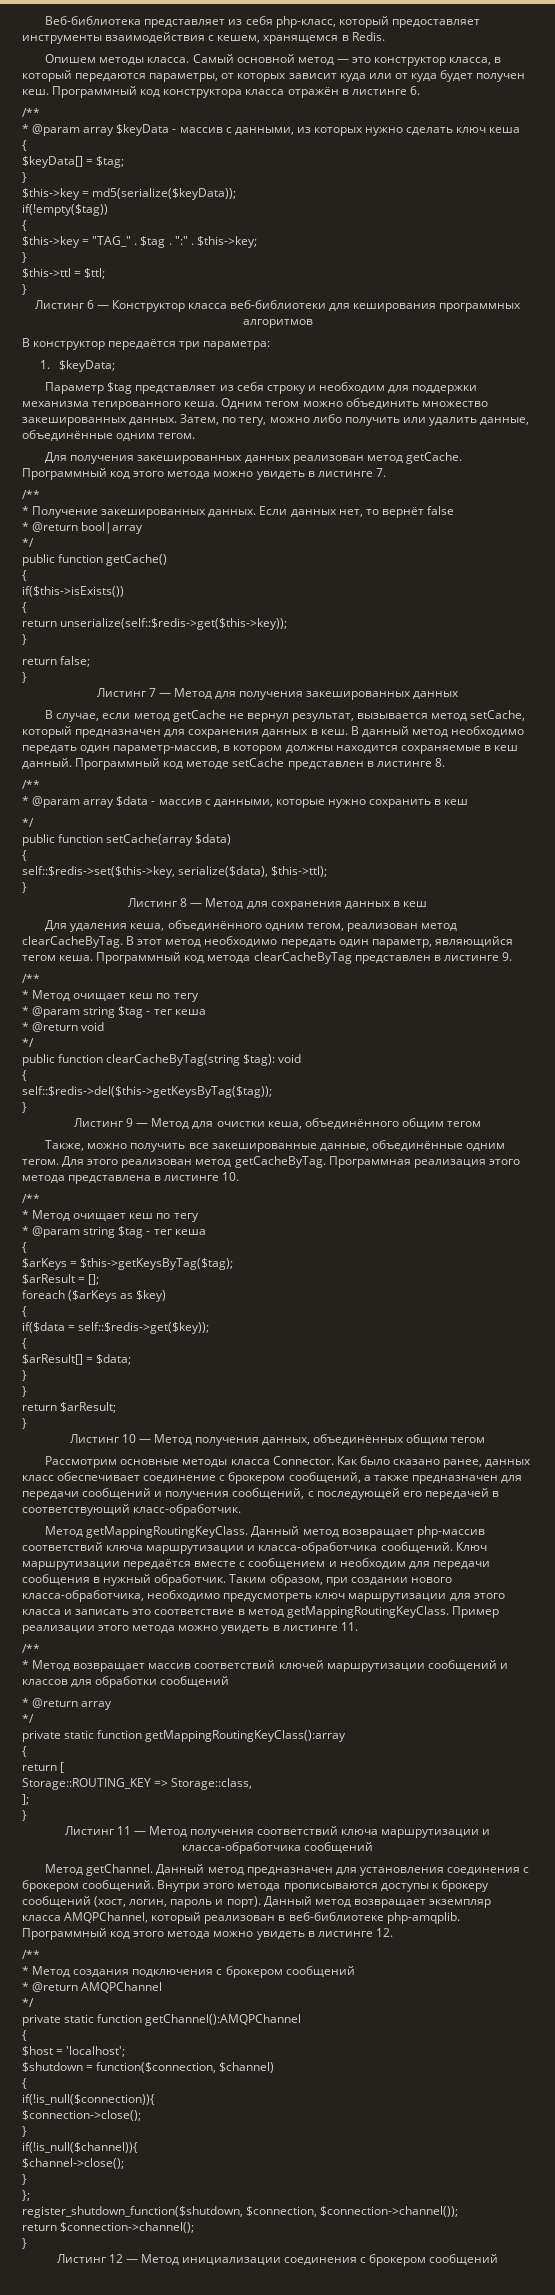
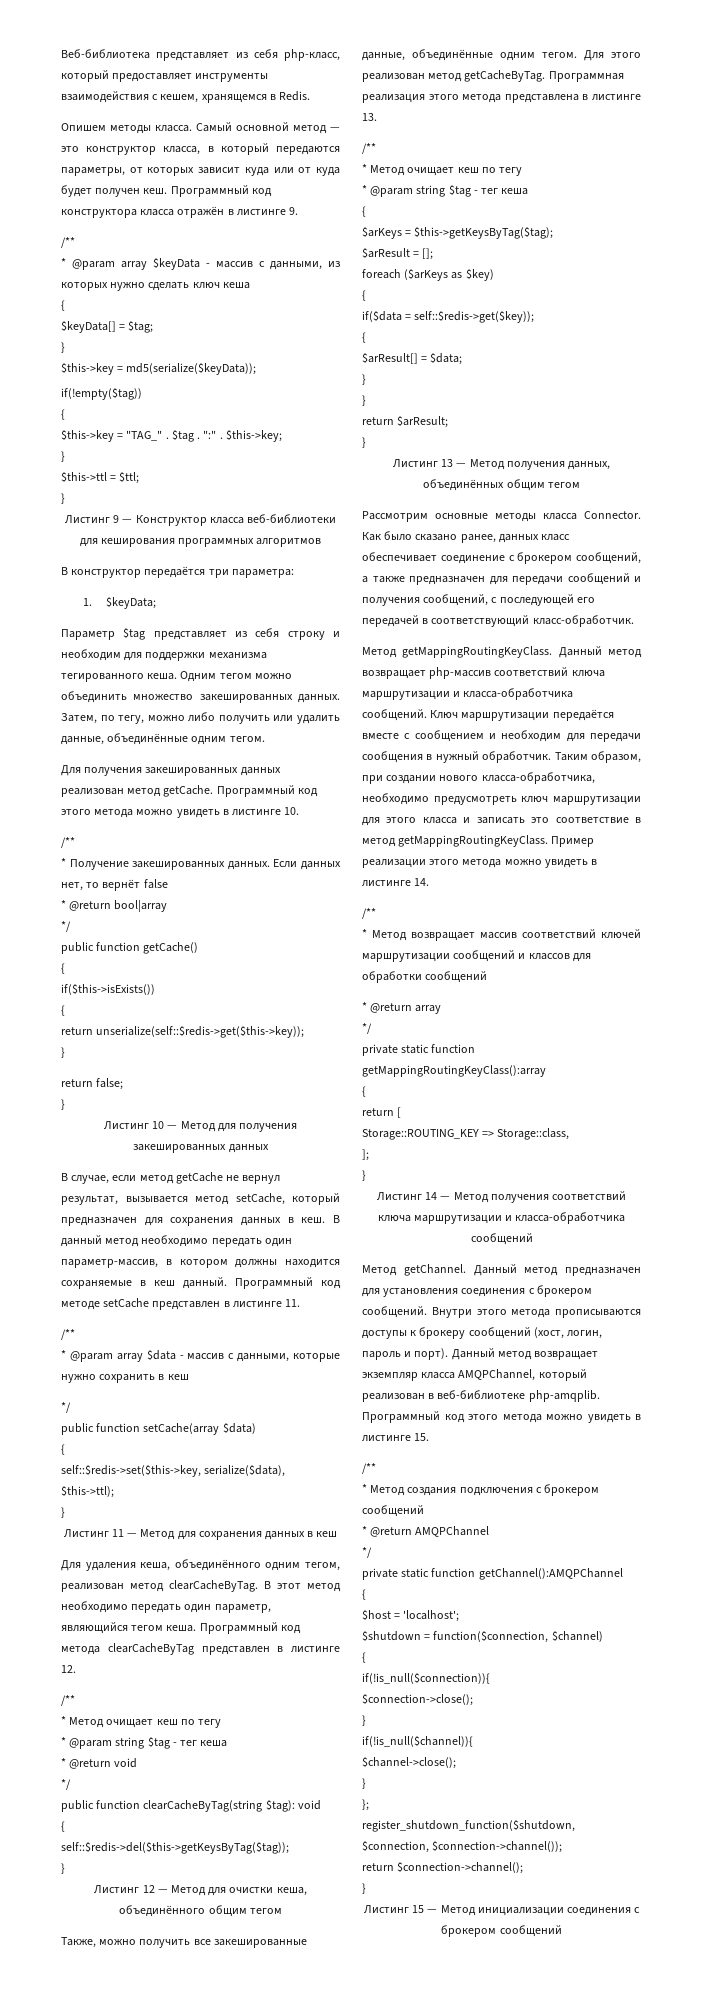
- Программный код конструктора класса отражён в листинге 6.
+ Программный код конструктора класса отражён в листинге 9.
- Листинг 6 — Конструктор класса веб-библиотеки для кеширования программных алгоритмов
+ Листинг 9 — Конструктор класса веб-библиотеки для кеширования программных алгоритмов
- Программный код этого метода можно увидеть в листинге 7.
+ Программный код этого метода можно увидеть в листинге 10.
- Листинг 7 — Метод для получения закешированных данных
+ Листинг 10 — Метод для получения закешированных данных
- Программный код методе setCache представлен в листинге 8.
+ Программный код методе setCache представлен в листинге 11.
- Листинг 8 — Метод для сохранения данных в кеш
+ Листинг 11 — Метод для сохранения данных в кеш
- Программный код метода clearCacheByTag представлен в листинге 9.
+ Программный код метода clearCacheByTag представлен в листинге 12.
- Листинг 9 — Метод для очистки кеша, объединённого общим тегом
+ Листинг 12 — Метод для очистки кеша, объединённого общим тегом
- Программная реализация этого метода представлена в листинге 10.
+ Программная реализация этого метода представлена в листинге 13.
- Листинг 10 — Метод получения данных, объединённых общим тегом
+ Листинг 13 — Метод получения данных, объединённых общим тегом
- Пример реализации этого метода можно увидеть в листинге 11.
+ Пример реализации этого метода можно увидеть в листинге 14.
- Листинг 11 — Метод получения соответствий ключа маршрутизации и класса-обработчика сообщений
+ Листинг 14 — Метод получения соответствий ключа маршрутизации и класса-обработчика сообщений
- Программный код этого метода можно увидеть в листинге 12.
+ Программный код этого метода можно увидеть в листинге 15.
- Листинг 12 — Метод инициализации соединения с брокером сообщений
+ Листинг 15 — Метод инициализации соединения с брокером сообщений

